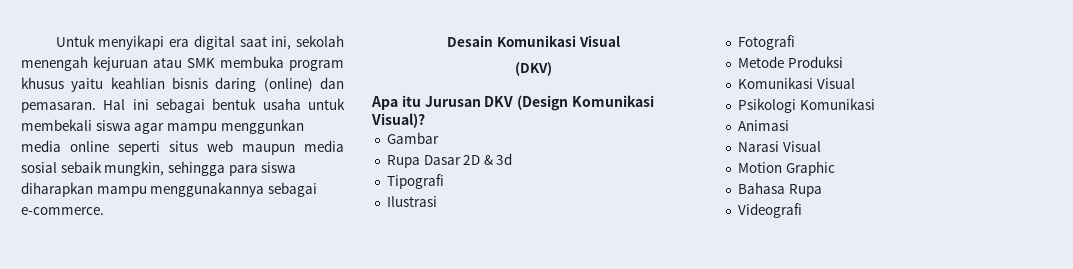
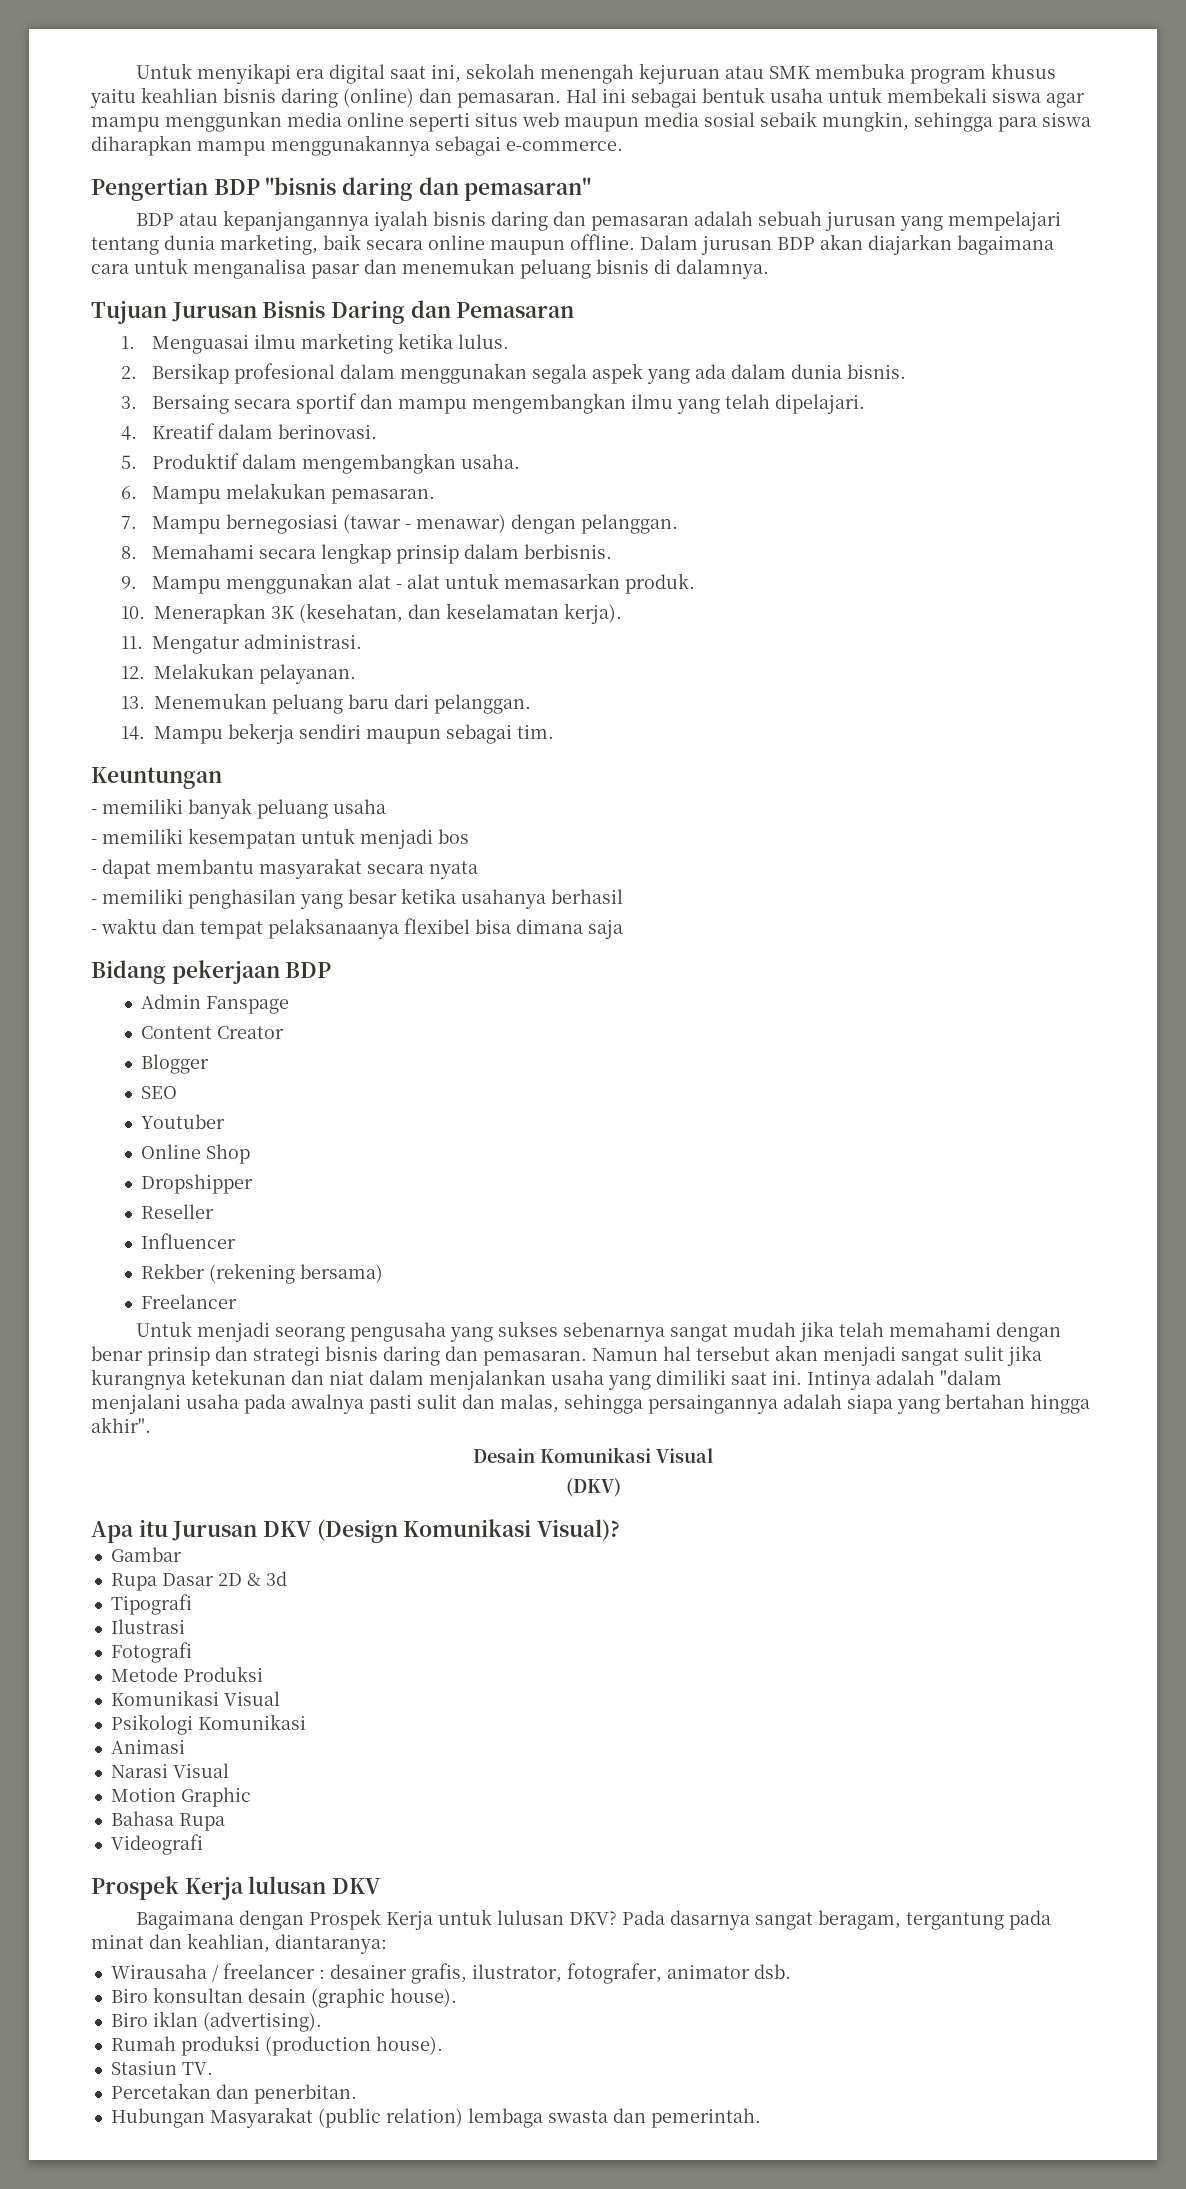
+ Pengertian BDP "bisnis daring dan pemasaran"
+ BDP atau kepanjangannya iyalah bisnis daring dan pemasaran adalah sebuah jurusan yang mempelajari tentang dunia marketing, baik secara online maupun offline. Dalam jurusan BDP akan diajarkan bagaimana cara untuk menganalisa pasar dan menemukan peluang bisnis di dalamnya.
+ Tujuan Jurusan Bisnis Daring dan Pemasaran
+ 1. Menguasai ilmu marketing ketika lulus.
+ 2. Bersikap profesional dalam menggunakan segala aspek yang ada dalam dunia bisnis.
+ 3. Bersaing secara sportif dan mampu mengembangkan ilmu yang telah dipelajari.
+ 4. Kreatif dalam berinovasi.
+ 5. Produktif dalam mengembangkan usaha.
+ 6. Mampu melakukan pemasaran.
+ 7. Mampu bernegosiasi (tawar - menawar) dengan pelanggan.
+ 8. Memahami secara lengkap prinsip dalam berbisnis.
+ 9. Mampu menggunakan alat - alat untuk memasarkan produk.
+ 10. Menerapkan 3K (kesehatan, dan keselamatan kerja).
+ 11. Mengatur administrasi.
+ 12. Melakukan pelayanan.
+ 13. Menemukan peluang baru dari pelanggan.
+ 14. Mampu bekerja sendiri maupun sebagai tim.
+ Keuntungan
+ - memiliki banyak peluang usaha
+ - memiliki kesempatan untuk menjadi bos
+ - dapat membantu masyarakat secara nyata
+ - memiliki penghasilan yang besar ketika usahanya berhasil
+ - waktu dan tempat pelaksanaanya flexibel bisa dimana saja
+ Bidang pekerjaan BDP
+ Admin Fanspage
+ Content Creator
+ Blogger
+ SEO
+ Youtuber
+ Online Shop
+ Dropshipper
+ Reseller
+ Influencer
+ Rekber (rekening bersama)
+ Freelancer
+ Untuk menjadi seorang pengusaha yang sukses sebenarnya sangat mudah jika telah memahami dengan benar prinsip dan strategi bisnis daring dan pemasaran. Namun hal tersebut akan menjadi sangat sulit jika kurangnya ketekunan dan niat dalam menjalankan usaha yang dimiliki saat ini. Intinya adalah "dalam menjalani usaha pada awalnya pasti sulit dan malas, sehingga persaingannya adalah siapa yang bertahan hingga akhir".
+ Prospek Kerja lulusan DKV
+ Bagaimana dengan Prospek Kerja untuk lulusan DKV? Pada dasarnya sangat beragam, tergantung pada minat dan keahlian, diantaranya:
+ Wirausaha / freelancer : desainer grafis, ilustrator, fotografer, animator dsb.
+ Biro konsultan desain (graphic house).
+ Biro iklan (advertising).
+ Rumah produksi (production house).
+ Stasiun TV.
+ Percetakan dan penerbitan.
+ Hubungan Masyarakat (public relation) lembaga swasta dan pemerintah.

